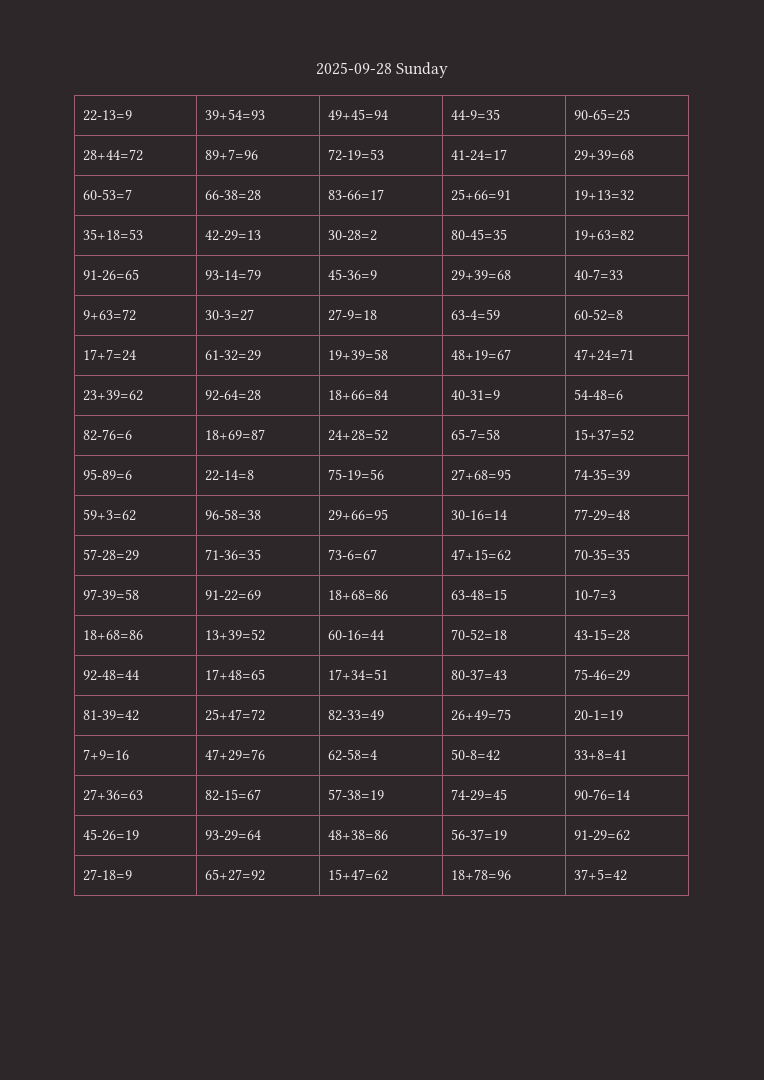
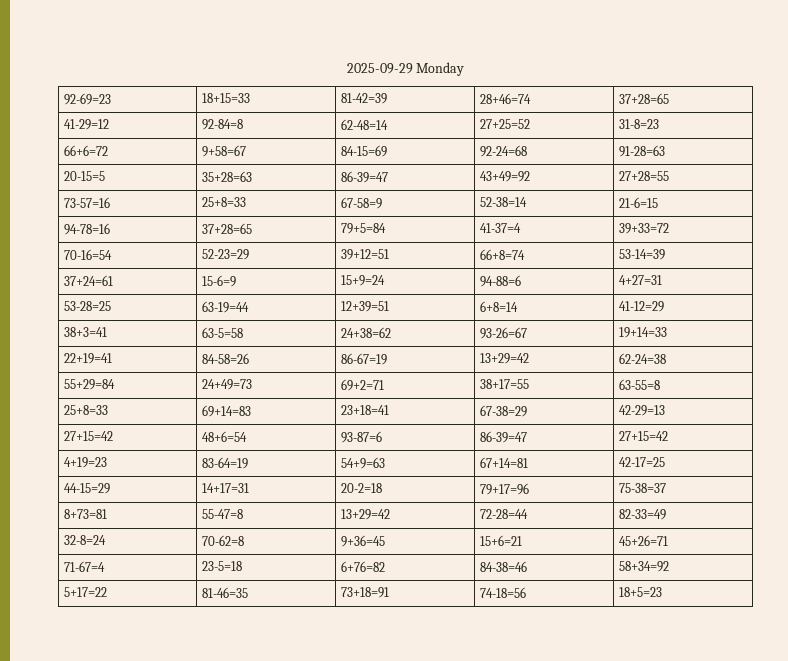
- 2025-09-28 Sunday
- 22-13=9 | 39+54=93 | 49+45=94 | 44-9=35 | 90-65=25
- 28+44=72 | 89+7=96 | 72-19=53 | 41-24=17 | 29+39=68
- 60-53=7 | 66-38=28 | 83-66=17 | 25+66=91 | 19+13=32
- 35+18=53 | 42-29=13 | 30-28=2 | 80-45=35 | 19+63=82
- 91-26=65 | 93-14=79 | 45-36=9 | 29+39=68 | 40-7=33
- 9+63=72 | 30-3=27 | 27-9=18 | 63-4=59 | 60-52=8
- 17+7=24 | 61-32=29 | 19+39=58 | 48+19=67 | 47+24=71
- 23+39=62 | 92-64=28 | 18+66=84 | 40-31=9 | 54-48=6
- 82-76=6 | 18+69=87 | 24+28=52 | 65-7=58 | 15+37=52
- 95-89=6 | 22-14=8 | 75-19=56 | 27+68=95 | 74-35=39
- 59+3=62 | 96-58=38 | 29+66=95 | 30-16=14 | 77-29=48
- 57-28=29 | 71-36=35 | 73-6=67 | 47+15=62 | 70-35=35
- 97-39=58 | 91-22=69 | 18+68=86 | 63-48=15 | 10-7=3
- 18+68=86 | 13+39=52 | 60-16=44 | 70-52=18 | 43-15=28
- 92-48=44 | 17+48=65 | 17+34=51 | 80-37=43 | 75-46=29
- 81-39=42 | 25+47=72 | 82-33=49 | 26+49=75 | 20-1=19
- 7+9=16 | 47+29=76 | 62-58=4 | 50-8=42 | 33+8=41
- 27+36=63 | 82-15=67 | 57-38=19 | 74-29=45 | 90-76=14
- 45-26=19 | 93-29=64 | 48+38=86 | 56-37=19 | 91-29=62
- 27-18=9 | 65+27=92 | 15+47=62 | 18+78=96 | 37+5=42
+ 2025-09-29 Monday
+ 92-69=23 | 18+15=33 | 81-42=39 | 28+46=74 | 37+28=65
+ 41-29=12 | 92-84=8 | 62-48=14 | 27+25=52 | 31-8=23
+ 66+6=72 | 9+58=67 | 84-15=69 | 92-24=68 | 91-28=63
+ 20-15=5 | 35+28=63 | 86-39=47 | 43+49=92 | 27+28=55
+ 73-57=16 | 25+8=33 | 67-58=9 | 52-38=14 | 21-6=15
+ 94-78=16 | 37+28=65 | 79+5=84 | 41-37=4 | 39+33=72
+ 70-16=54 | 52-23=29 | 39+12=51 | 66+8=74 | 53-14=39
+ 37+24=61 | 15-6=9 | 15+9=24 | 94-88=6 | 4+27=31
+ 53-28=25 | 63-19=44 | 12+39=51 | 6+8=14 | 41-12=29
+ 38+3=41 | 63-5=58 | 24+38=62 | 93-26=67 | 19+14=33
+ 22+19=41 | 84-58=26 | 86-67=19 | 13+29=42 | 62-24=38
+ 55+29=84 | 24+49=73 | 69+2=71 | 38+17=55 | 63-55=8
+ 25+8=33 | 69+14=83 | 23+18=41 | 67-38=29 | 42-29=13
+ 27+15=42 | 48+6=54 | 93-87=6 | 86-39=47 | 27+15=42
+ 4+19=23 | 83-64=19 | 54+9=63 | 67+14=81 | 42-17=25
+ 44-15=29 | 14+17=31 | 20-2=18 | 79+17=96 | 75-38=37
+ 8+73=81 | 55-47=8 | 13+29=42 | 72-28=44 | 82-33=49
+ 32-8=24 | 70-62=8 | 9+36=45 | 15+6=21 | 45+26=71
+ 71-67=4 | 23-5=18 | 6+76=82 | 84-38=46 | 58+34=92
+ 5+17=22 | 81-46=35 | 73+18=91 | 74-18=56 | 18+5=23

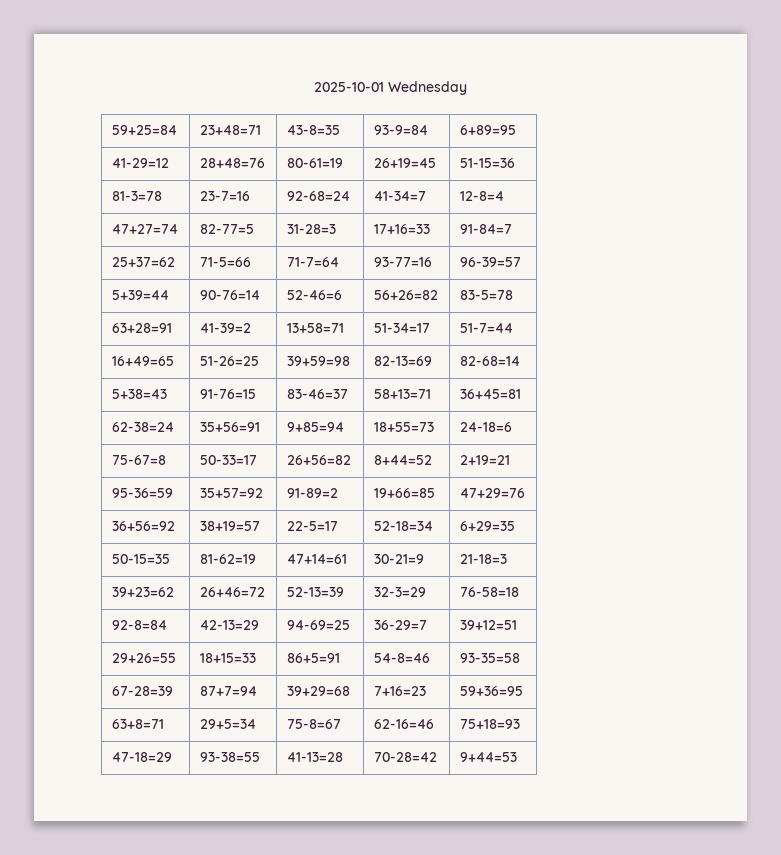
- 2025-09-29 Monday
- 92-69=23 | 18+15=33 | 81-42=39 | 28+46=74 | 37+28=65
- 41-29=12 | 92-84=8 | 62-48=14 | 27+25=52 | 31-8=23
- 66+6=72 | 9+58=67 | 84-15=69 | 92-24=68 | 91-28=63
- 20-15=5 | 35+28=63 | 86-39=47 | 43+49=92 | 27+28=55
- 73-57=16 | 25+8=33 | 67-58=9 | 52-38=14 | 21-6=15
- 94-78=16 | 37+28=65 | 79+5=84 | 41-37=4 | 39+33=72
- 70-16=54 | 52-23=29 | 39+12=51 | 66+8=74 | 53-14=39
- 37+24=61 | 15-6=9 | 15+9=24 | 94-88=6 | 4+27=31
- 53-28=25 | 63-19=44 | 12+39=51 | 6+8=14 | 41-12=29
- 38+3=41 | 63-5=58 | 24+38=62 | 93-26=67 | 19+14=33
- 22+19=41 | 84-58=26 | 86-67=19 | 13+29=42 | 62-24=38
- 55+29=84 | 24+49=73 | 69+2=71 | 38+17=55 | 63-55=8
- 25+8=33 | 69+14=83 | 23+18=41 | 67-38=29 | 42-29=13
- 27+15=42 | 48+6=54 | 93-87=6 | 86-39=47 | 27+15=42
- 4+19=23 | 83-64=19 | 54+9=63 | 67+14=81 | 42-17=25
- 44-15=29 | 14+17=31 | 20-2=18 | 79+17=96 | 75-38=37
- 8+73=81 | 55-47=8 | 13+29=42 | 72-28=44 | 82-33=49
- 32-8=24 | 70-62=8 | 9+36=45 | 15+6=21 | 45+26=71
- 71-67=4 | 23-5=18 | 6+76=82 | 84-38=46 | 58+34=92
- 5+17=22 | 81-46=35 | 73+18=91 | 74-18=56 | 18+5=23
+ 2025-10-01 Wednesday
+ 59+25=84 | 23+48=71 | 43-8=35 | 93-9=84 | 6+89=95
+ 41-29=12 | 28+48=76 | 80-61=19 | 26+19=45 | 51-15=36
+ 81-3=78 | 23-7=16 | 92-68=24 | 41-34=7 | 12-8=4
+ 47+27=74 | 82-77=5 | 31-28=3 | 17+16=33 | 91-84=7
+ 25+37=62 | 71-5=66 | 71-7=64 | 93-77=16 | 96-39=57
+ 5+39=44 | 90-76=14 | 52-46=6 | 56+26=82 | 83-5=78
+ 63+28=91 | 41-39=2 | 13+58=71 | 51-34=17 | 51-7=44
+ 16+49=65 | 51-26=25 | 39+59=98 | 82-13=69 | 82-68=14
+ 5+38=43 | 91-76=15 | 83-46=37 | 58+13=71 | 36+45=81
+ 62-38=24 | 35+56=91 | 9+85=94 | 18+55=73 | 24-18=6
+ 75-67=8 | 50-33=17 | 26+56=82 | 8+44=52 | 2+19=21
+ 95-36=59 | 35+57=92 | 91-89=2 | 19+66=85 | 47+29=76
+ 36+56=92 | 38+19=57 | 22-5=17 | 52-18=34 | 6+29=35
+ 50-15=35 | 81-62=19 | 47+14=61 | 30-21=9 | 21-18=3
+ 39+23=62 | 26+46=72 | 52-13=39 | 32-3=29 | 76-58=18
+ 92-8=84 | 42-13=29 | 94-69=25 | 36-29=7 | 39+12=51
+ 29+26=55 | 18+15=33 | 86+5=91 | 54-8=46 | 93-35=58
+ 67-28=39 | 87+7=94 | 39+29=68 | 7+16=23 | 59+36=95
+ 63+8=71 | 29+5=34 | 75-8=67 | 62-16=46 | 75+18=93
+ 47-18=29 | 93-38=55 | 41-13=28 | 70-28=42 | 9+44=53

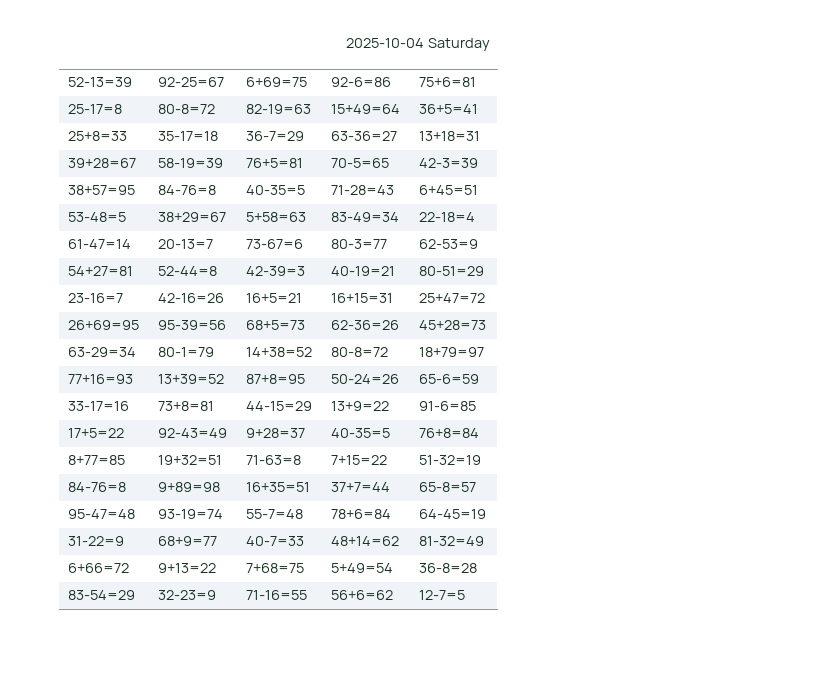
- 2025-10-01 Wednesday
- 59+25=84 | 23+48=71 | 43-8=35 | 93-9=84 | 6+89=95
- 41-29=12 | 28+48=76 | 80-61=19 | 26+19=45 | 51-15=36
- 81-3=78 | 23-7=16 | 92-68=24 | 41-34=7 | 12-8=4
- 47+27=74 | 82-77=5 | 31-28=3 | 17+16=33 | 91-84=7
- 25+37=62 | 71-5=66 | 71-7=64 | 93-77=16 | 96-39=57
- 5+39=44 | 90-76=14 | 52-46=6 | 56+26=82 | 83-5=78
- 63+28=91 | 41-39=2 | 13+58=71 | 51-34=17 | 51-7=44
- 16+49=65 | 51-26=25 | 39+59=98 | 82-13=69 | 82-68=14
- 5+38=43 | 91-76=15 | 83-46=37 | 58+13=71 | 36+45=81
- 62-38=24 | 35+56=91 | 9+85=94 | 18+55=73 | 24-18=6
- 75-67=8 | 50-33=17 | 26+56=82 | 8+44=52 | 2+19=21
- 95-36=59 | 35+57=92 | 91-89=2 | 19+66=85 | 47+29=76
- 36+56=92 | 38+19=57 | 22-5=17 | 52-18=34 | 6+29=35
- 50-15=35 | 81-62=19 | 47+14=61 | 30-21=9 | 21-18=3
- 39+23=62 | 26+46=72 | 52-13=39 | 32-3=29 | 76-58=18
- 92-8=84 | 42-13=29 | 94-69=25 | 36-29=7 | 39+12=51
- 29+26=55 | 18+15=33 | 86+5=91 | 54-8=46 | 93-35=58
- 67-28=39 | 87+7=94 | 39+29=68 | 7+16=23 | 59+36=95
- 63+8=71 | 29+5=34 | 75-8=67 | 62-16=46 | 75+18=93
- 47-18=29 | 93-38=55 | 41-13=28 | 70-28=42 | 9+44=53
+ 2025-10-04 Saturday
+ 52-13=39 | 92-25=67 | 6+69=75 | 92-6=86 | 75+6=81
+ 25-17=8 | 80-8=72 | 82-19=63 | 15+49=64 | 36+5=41
+ 25+8=33 | 35-17=18 | 36-7=29 | 63-36=27 | 13+18=31
+ 39+28=67 | 58-19=39 | 76+5=81 | 70-5=65 | 42-3=39
+ 38+57=95 | 84-76=8 | 40-35=5 | 71-28=43 | 6+45=51
+ 53-48=5 | 38+29=67 | 5+58=63 | 83-49=34 | 22-18=4
+ 61-47=14 | 20-13=7 | 73-67=6 | 80-3=77 | 62-53=9
+ 54+27=81 | 52-44=8 | 42-39=3 | 40-19=21 | 80-51=29
+ 23-16=7 | 42-16=26 | 16+5=21 | 16+15=31 | 25+47=72
+ 26+69=95 | 95-39=56 | 68+5=73 | 62-36=26 | 45+28=73
+ 63-29=34 | 80-1=79 | 14+38=52 | 80-8=72 | 18+79=97
+ 77+16=93 | 13+39=52 | 87+8=95 | 50-24=26 | 65-6=59
+ 33-17=16 | 73+8=81 | 44-15=29 | 13+9=22 | 91-6=85
+ 17+5=22 | 92-43=49 | 9+28=37 | 40-35=5 | 76+8=84
+ 8+77=85 | 19+32=51 | 71-63=8 | 7+15=22 | 51-32=19
+ 84-76=8 | 9+89=98 | 16+35=51 | 37+7=44 | 65-8=57
+ 95-47=48 | 93-19=74 | 55-7=48 | 78+6=84 | 64-45=19
+ 31-22=9 | 68+9=77 | 40-7=33 | 48+14=62 | 81-32=49
+ 6+66=72 | 9+13=22 | 7+68=75 | 5+49=54 | 36-8=28
+ 83-54=29 | 32-23=9 | 71-16=55 | 56+6=62 | 12-7=5

